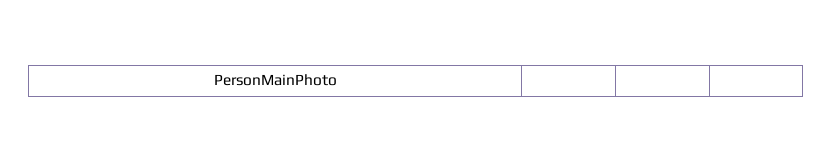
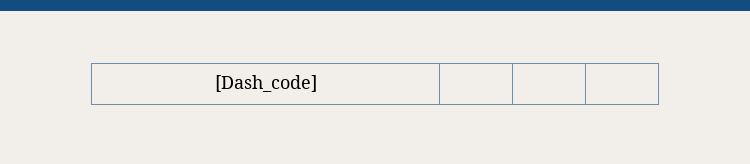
- PersonMainPhoto | | |
+ [Dash_code] | | |

